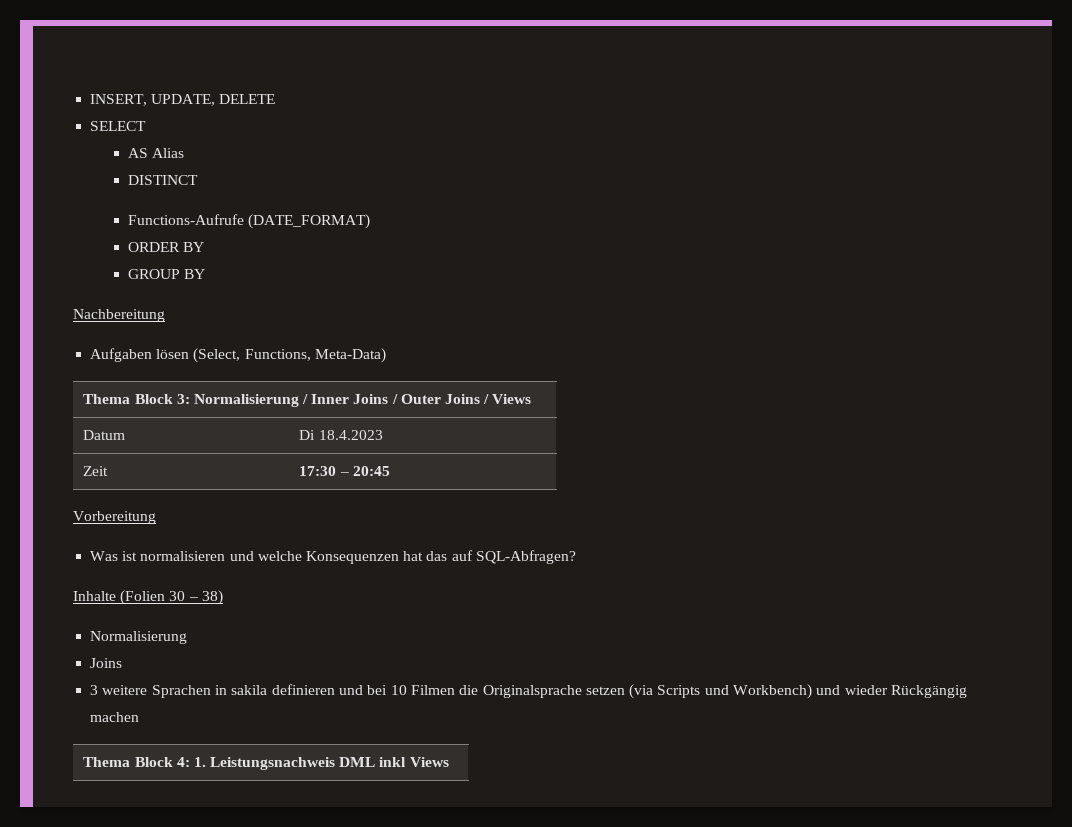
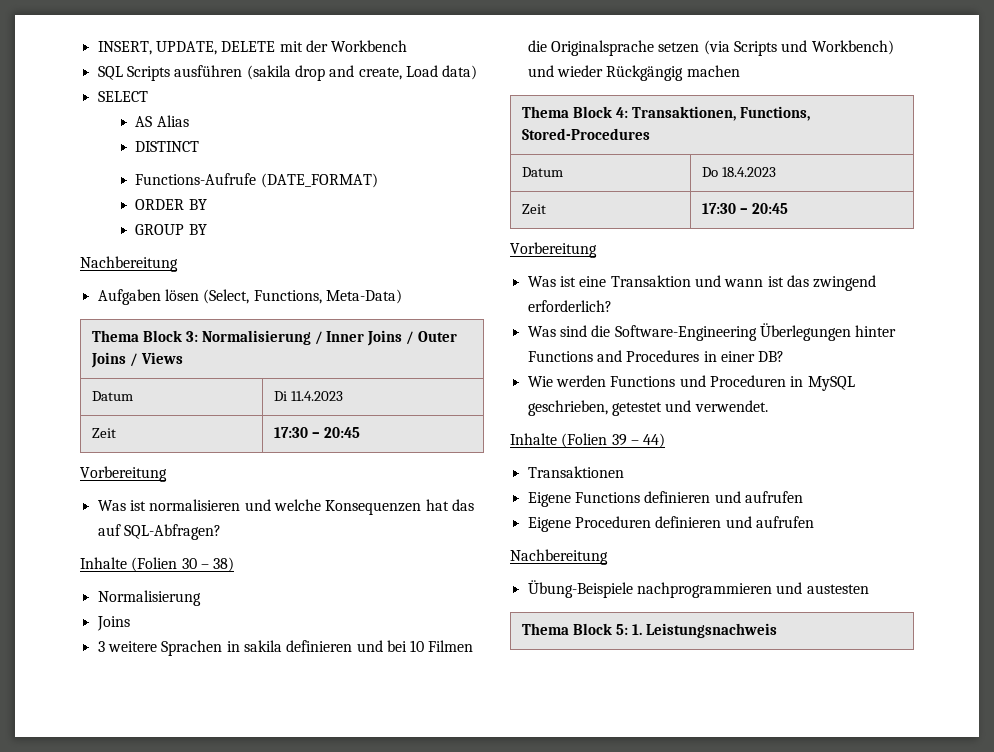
- INSERT, UPDATE, DELETE
+ INSERT, UPDATE, DELETE mit der Workbench
+ SQL Scripts ausführen (sakila drop and create, Load data)
- Datum | Di 18.4.2023
+ Datum | Di 11.4.2023
- Thema Block 4: 1. Leistungsnachweis DML inkl Views
+ Thema Block 4: Transaktionen, Functions, Stored-Procedures
+ Datum | Do 18.4.2023
+ Zeit | 17:30 – 20:45
+ Vorbereitung
+ Was ist eine Transaktion und wann ist das zwingend erforderlich?
+ Was sind die Software-Engineering Überlegungen hinter Functions and Procedures in einer DB?
+ Wie werden Functions und Proceduren in MySQL geschrieben, getestet und verwendet.
+ Inhalte (Folien 39 – 44)
+ Transaktionen
+ Eigene Functions definieren und aufrufen
+ Eigene Proceduren definieren und aufrufen
+ Nachbereitung
+ Übung-Beispiele nachprogrammieren und austesten
+ Thema Block 5: 1. Leistungsnachweis

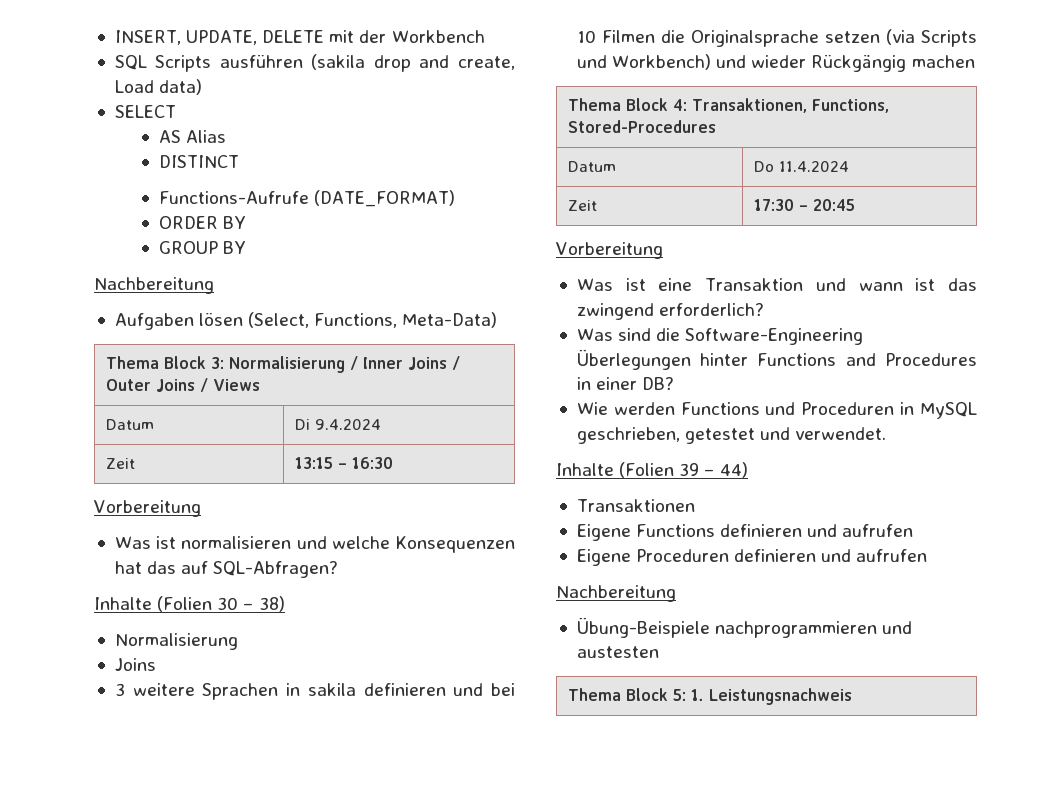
- Datum | Di 11.4.2023
- Zeit | 17:30 – 20:45
+ Datum | Di 9.4.2024
+ Zeit | 13:15 – 16:30
- Datum | Do 18.4.2023
+ Datum | Do 11.4.2024

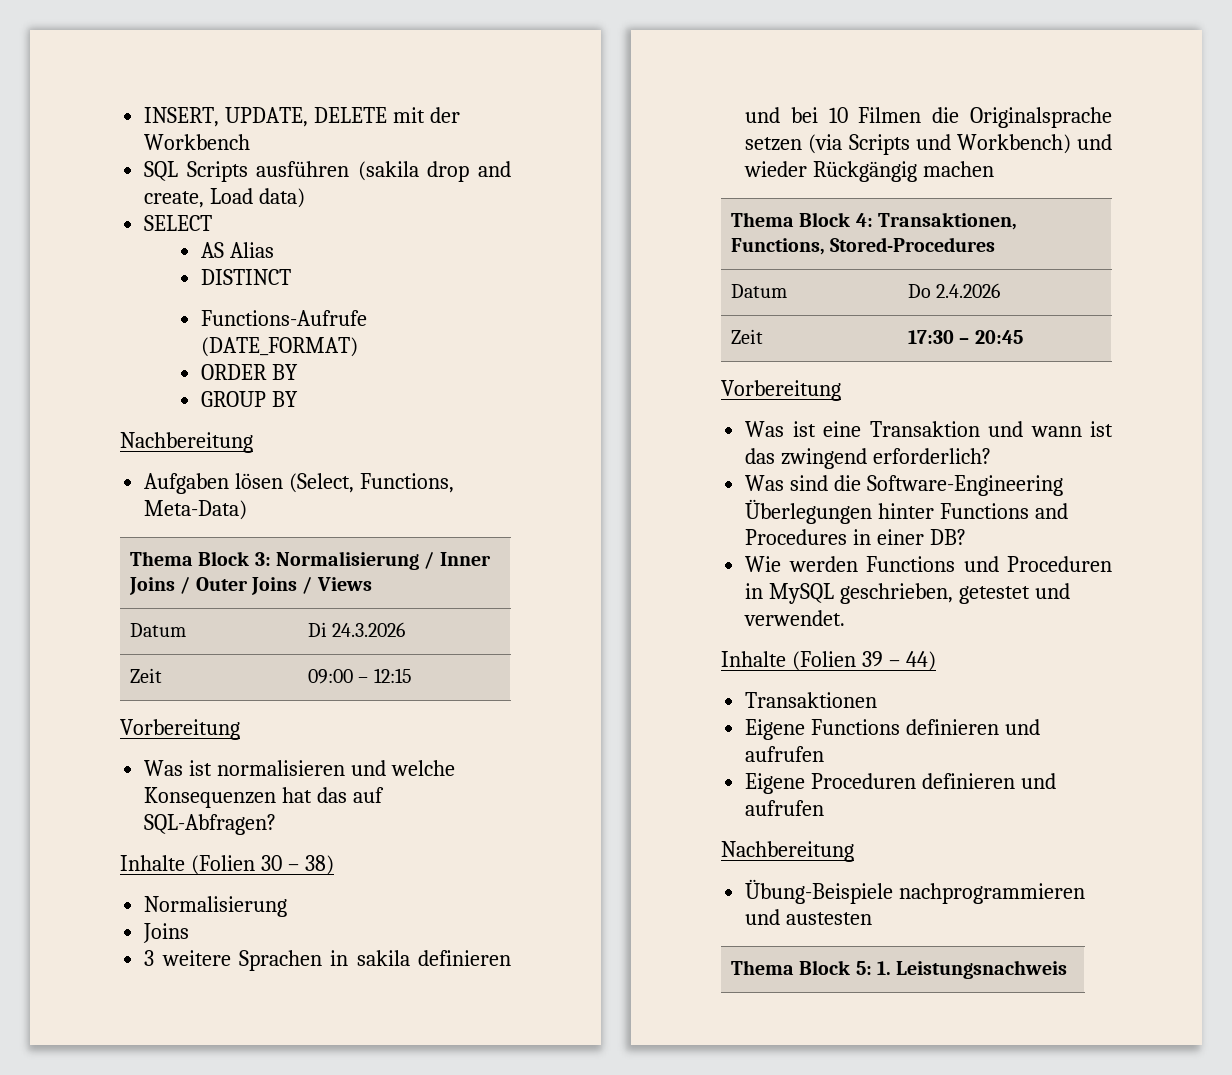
- Datum | Di 9.4.2024
- Zeit | 13:15 – 16:30
+ Datum | Di 24.3.2026
+ Zeit | 09:00 – 12:15
- Datum | Do 11.4.2024
+ Datum | Do 2.4.2026

